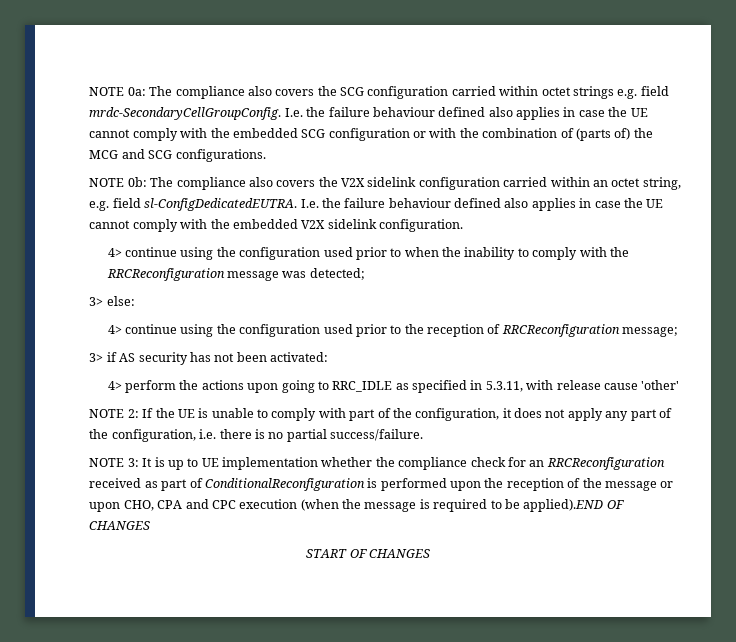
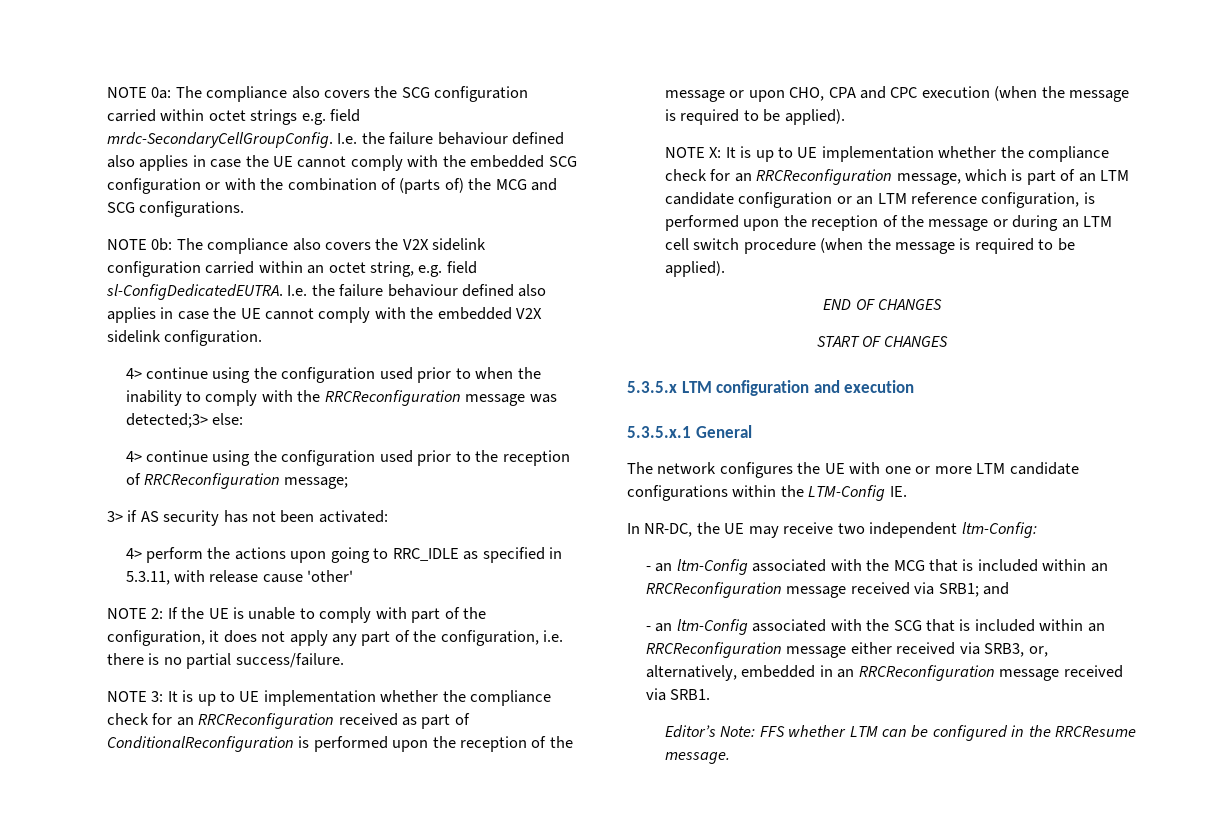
- 4> continue using the configuration used prior to when the inability to comply with the RRCReconfiguration message was detected;
- 3> else:
+ 4> continue using the configuration used prior to when the inability to comply with the RRCReconfiguration message was detected;3> else:
- NOTE 3: It is up to UE implementation whether the compliance check for an RRCReconfiguration received as part of ConditionalReconfiguration is performed upon the reception of the message or upon CHO, CPA and CPC execution (when the message is required to be applied).END OF CHANGES
+ NOTE 3: It is up to UE implementation whether the compliance check for an RRCReconfiguration received as part of ConditionalReconfiguration is performed upon the reception of the message or upon CHO, CPA and CPC execution (when the message is required to be applied).
+ NOTE X: It is up to UE implementation whether the compliance check for an RRCReconfiguration message, which is part of an LTM candidate configuration or an LTM reference configuration, is performed upon the reception of the message or during an LTM cell switch procedure (when the message is required to be applied).
+ END OF CHANGES
+ 5.3.5.x LTM configuration and execution
+ 5.3.5.x.1 General
+ The network configures the UE with one or more LTM candidate configurations within the LTM-Config IE.
+ In NR-DC, the UE may receive two independent ltm-Config:
+ - an ltm-Config associated with the MCG that is included within an RRCReconfiguration message received via SRB1; and
+ - an ltm-Config associated with the SCG that is included within an RRCReconfiguration message either received via SRB3, or, alternatively, embedded in an RRCReconfiguration message received via SRB1.
+ Editor’s Note: FFS whether LTM can be configured in the RRCResume message.

